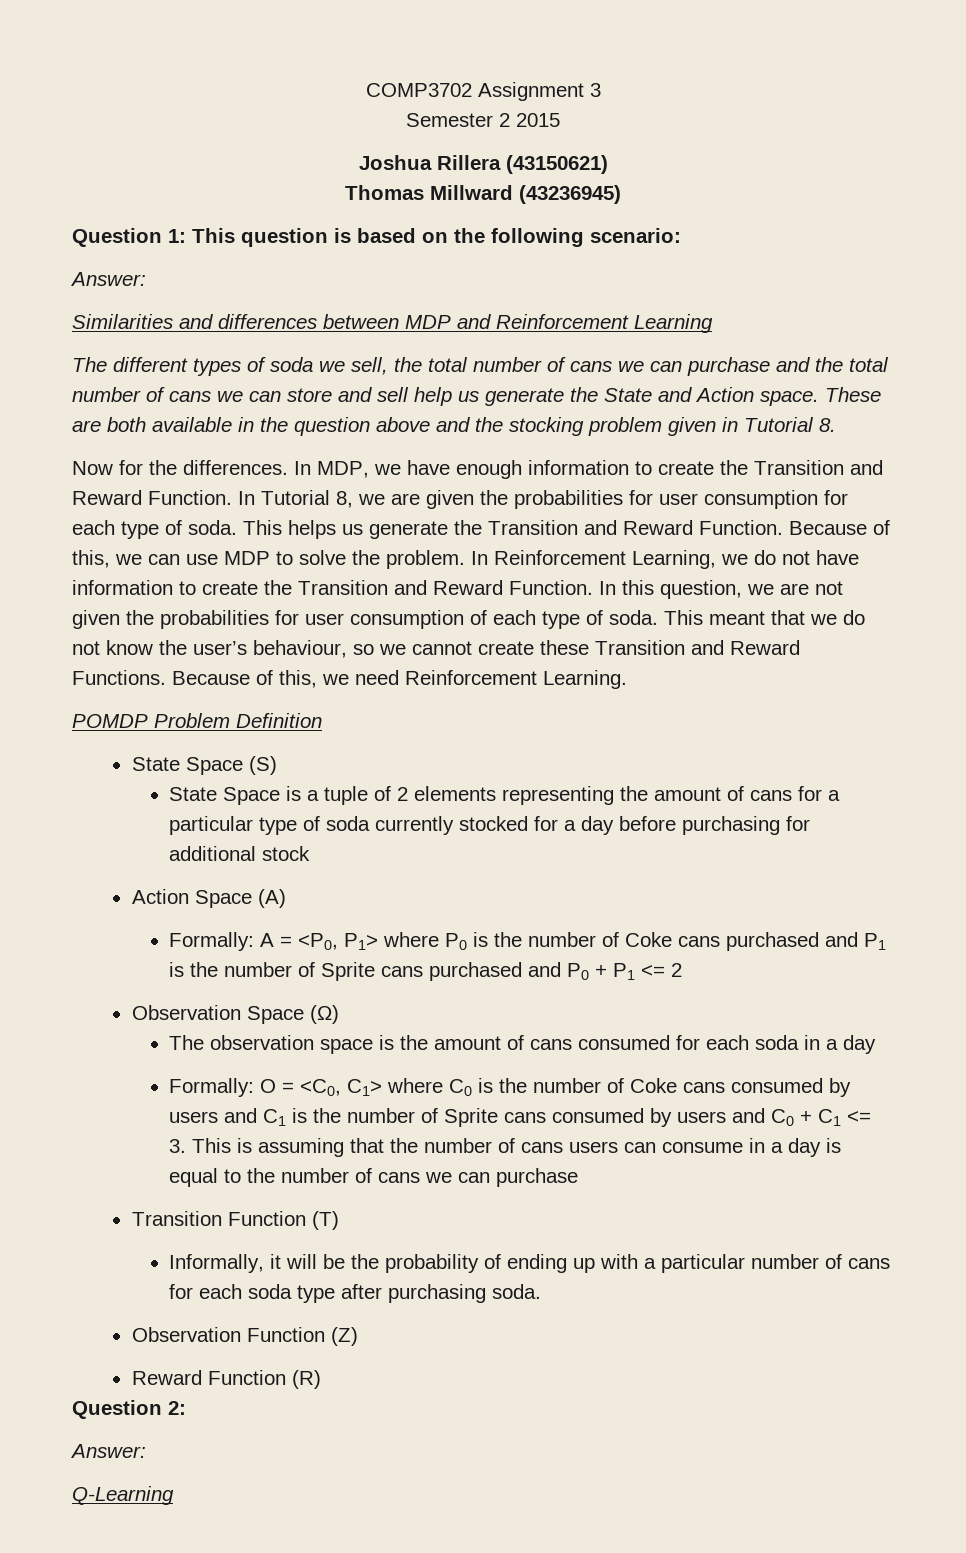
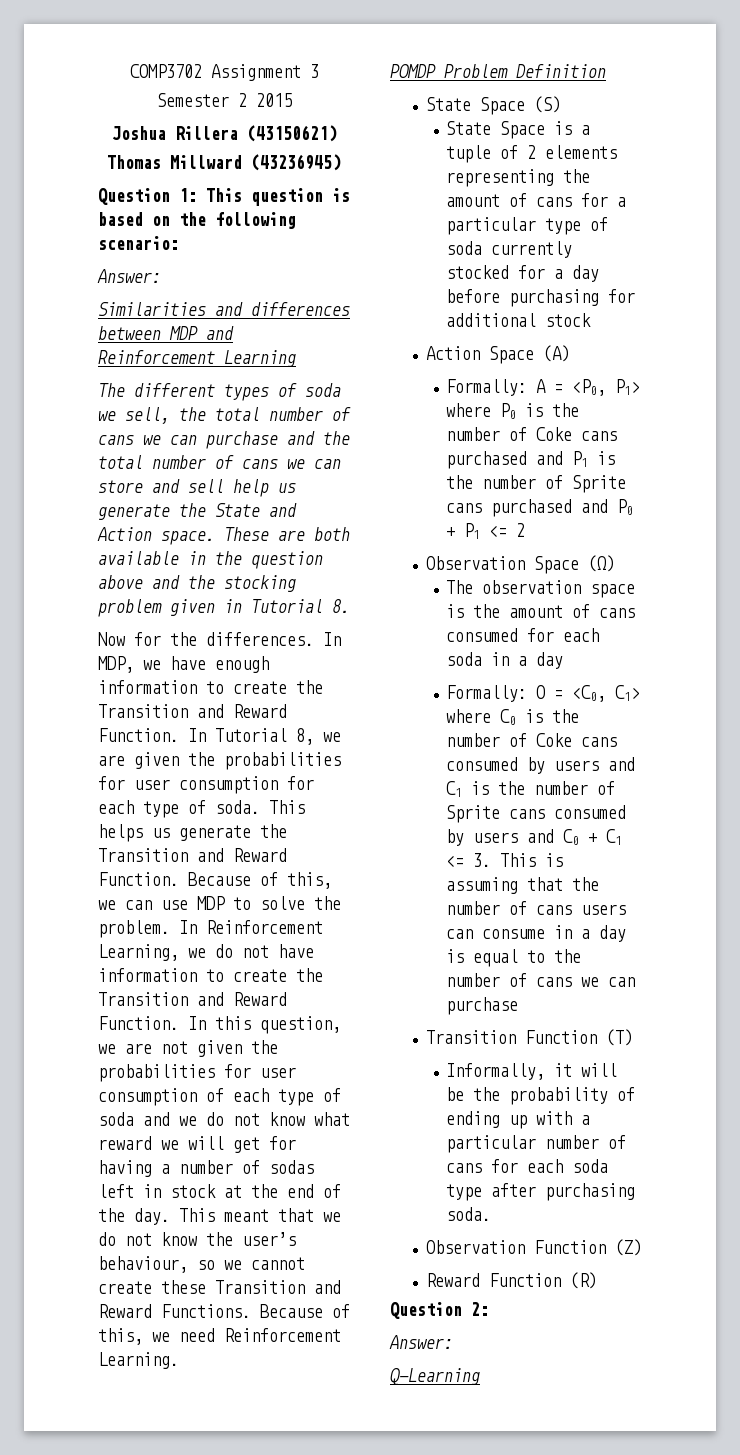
- In this question, we are not given the probabilities for user consumption of each type of soda.
+ In this question, we are not given the probabilities for user consumption of each type of soda and we do not know what reward we will get for having a number of sodas left in stock at the end of the day.

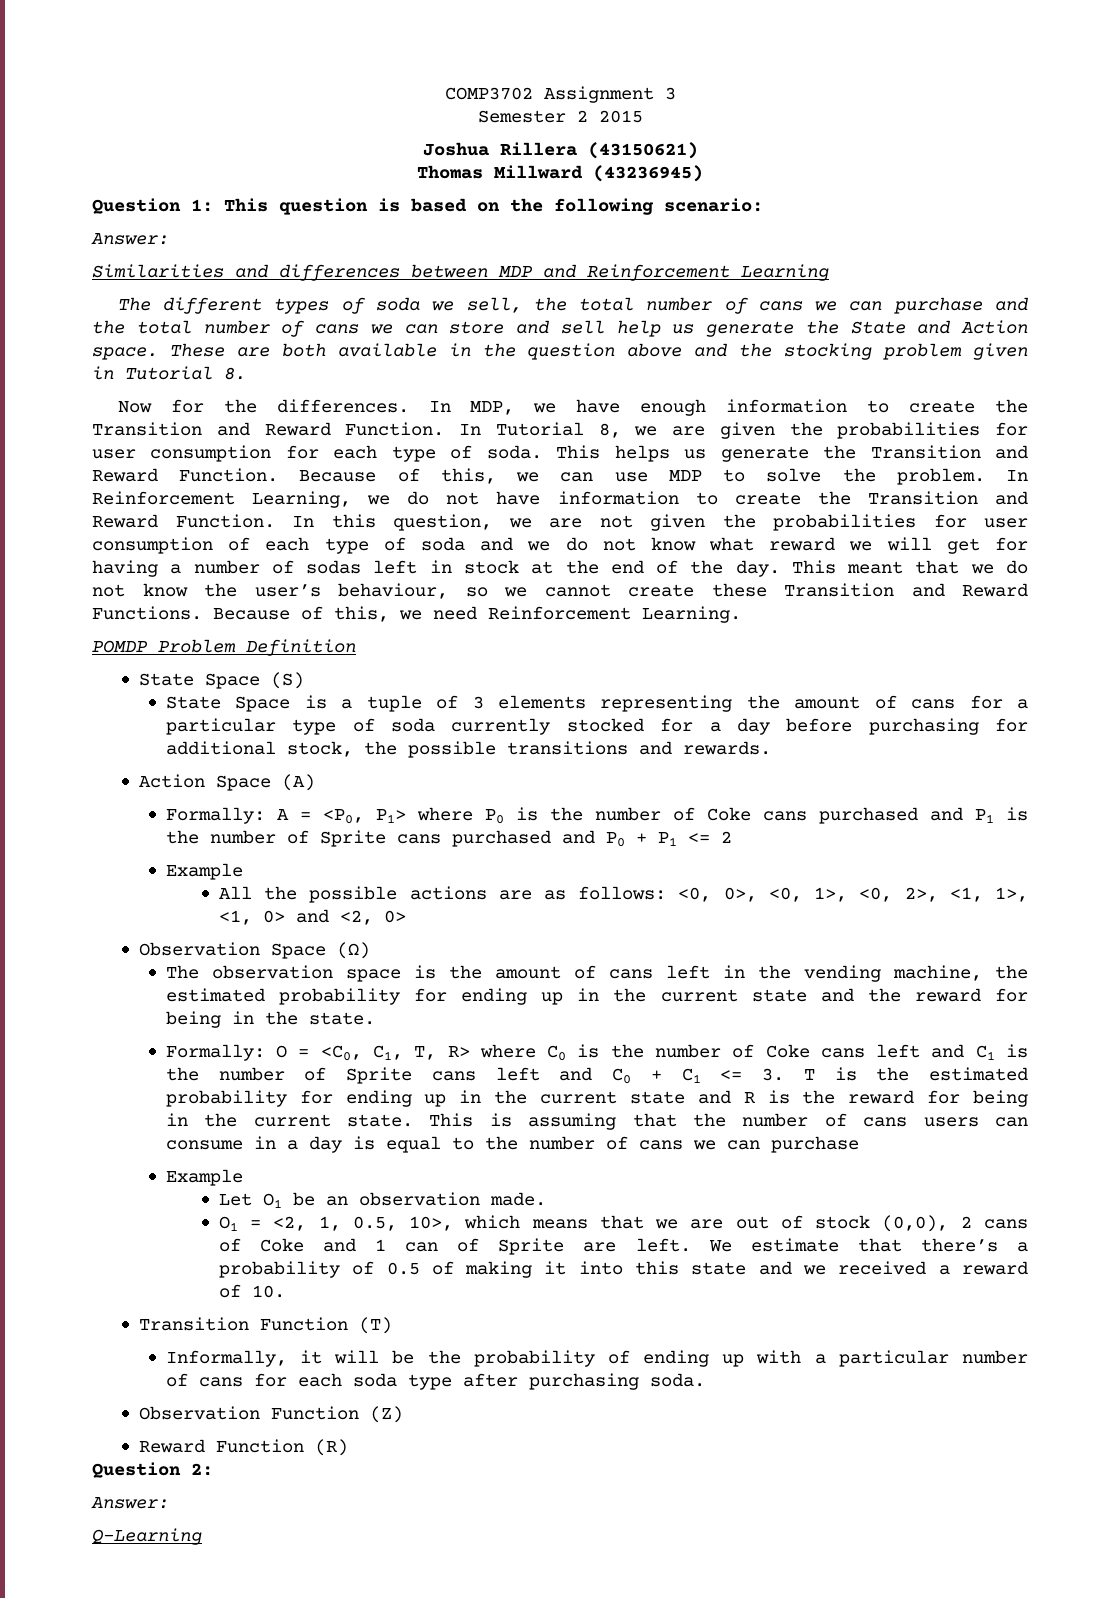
- State Space is a tuple of 2 elements representing the amount of cans for a particular type of soda currently stocked for a day before purchasing for additional stock
+ State Space is a tuple of 3 elements representing the amount of cans for a particular type of soda currently stocked for a day before purchasing for additional stock, the possible transitions and rewards.
  Formally: A = <P0, P1> where P0 is the number of Coke cans purchased and P1 is the number of Sprite cans purchased and P0 + P1 <= 2
+ Example
+ All the possible actions are as follows: <0, 0>, <0, 1>, <0, 2>, <1, 1>, <1, 0> and <2, 0>
- The observation space is the amount of cans consumed for each soda in a day
+ The observation space is the amount of cans left in the vending machine, the estimated probability for ending up in the current state and the reward for being in the state.
- Formally: O = <C0, C1> where C0 is the number of Coke cans consumed by users and C1 is the number of Sprite cans consumed by users and C0 + C1 <= 3. This is assuming that the number of cans users can consume in a day is equal to the number of cans we can purchase
+ Formally: O = <C0, C1, T, R> where C0 is the number of Coke cans left and C1 is the number of Sprite cans left and C0 + C1 <= 3. T is the estimated probability for ending up in the current state and R is the reward for being in the current state. This is assuming that the number of cans users can consume in a day is equal to the number of cans we can purchase
+ Example
+ Let O1 be an observation made.
+ O1 = <2, 1, 0.5, 10>, which means that we are out of stock (0,0), 2 cans of Coke and 1 can of Sprite are left. We estimate that there’s a probability of 0.5 of making it into this state and we received a reward of 10.

